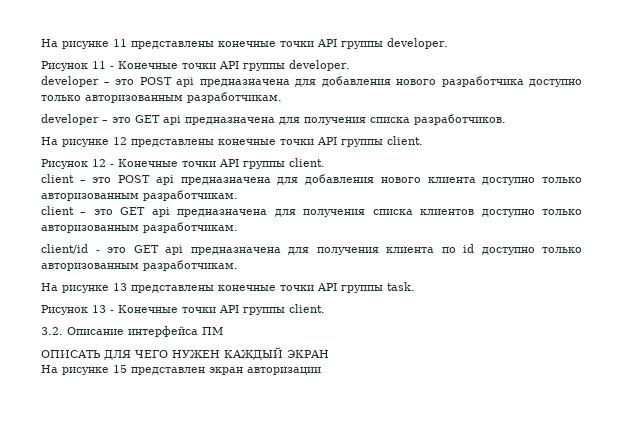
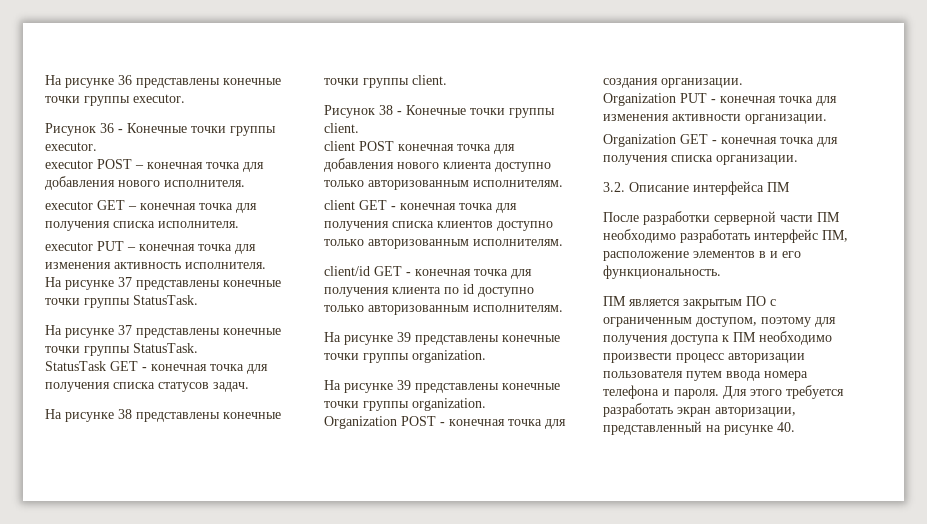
- На рисунке 11 представлены конечные точки API группы developer.
- Рисунок 11 - Конечные точки API группы developer.
- developer – это POST api предназначена для добавления нового разработчика доступно только авторизованным разработчикам.
- developer – это GET api предназначена для получения списка разработчиков.
- На рисунке 12 представлены конечные точки API группы client.
+ На рисунке 36 представлены конечные точки группы executor.
+ Рисунок 36 - Конечные точки группы executor.
+ executor POST – конечная точка для добавления нового исполнителя.
+ executor GET – конечная точка для получения списка исполнителя.
+ executor PUT – конечная точка для изменения активность исполнителя.
+ На рисунке 37 представлены конечные точки группы StatusTask.
+ На рисунке 37 представлены конечные точки группы StatusTask.
+ StatusTask GET - конечная точка для получения списка статусов задач.
+ На рисунке 38 представлены конечные точки группы client.
- Рисунок 12 - Конечные точки API группы client.
+ Рисунок 38 - Конечные точки группы client.
- client – это POST api предназначена для добавления нового клиента доступно только авторизованным разработчикам.
- client – это GET api предназначена для получения списка клиентов доступно только авторизованным разработчикам.
+ client POST конечная точка для добавления нового клиента доступно только авторизованным исполнителям.
+ client GET - конечная точка для получения списка клиентов доступно только авторизованным исполнителям.
- client/id - это GET api предназначена для получения клиента по id доступно только авторизованным разработчикам.
- На рисунке 13 представлены конечные точки API группы task.
- Рисунок 13 - Конечные точки API группы client.
+ client/id GET - конечная точка для получения клиента по id доступно только авторизованным исполнителям.
+ На рисунке 39 представлены конечные точки группы organization.
+ На рисунке 39 представлены конечные точки группы organization.
+ Organization POST - конечная точка для создания организации.
+ Organization PUT - конечная точка для изменения активности организации.
+ Organization GET - конечная точка для получения списка организации.
  3.2. Описание интерфейса ПМ
- ОПИСАТЬ ДЛЯ ЧЕГО НУЖЕН КАЖДЫЙ ЭКРАН
- На рисунке 15 представлен экран авторизации
+ После разработки серверной части ПМ необходимо разработать интерфейс ПМ, расположение элементов в и его функциональность.
+ ПМ является закрытым ПО с ограниченным доступом, поэтому для получения доступа к ПМ необходимо произвести процесс авторизации пользователя путем ввода номера телефона и пароля. Для этого требуется разработать экран авторизации, представленный на рисунке 40.

